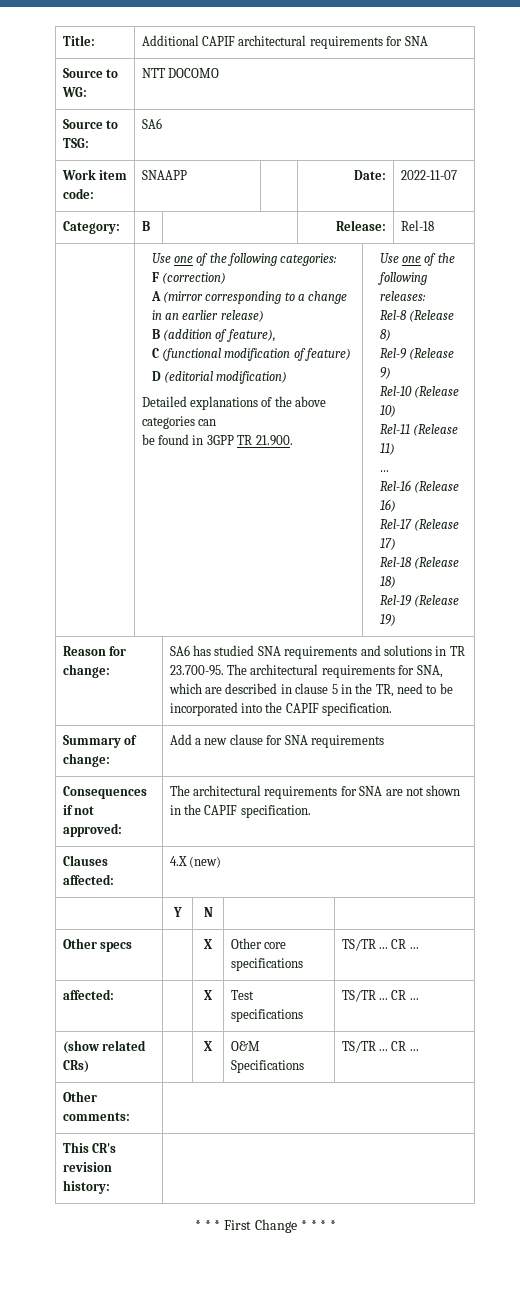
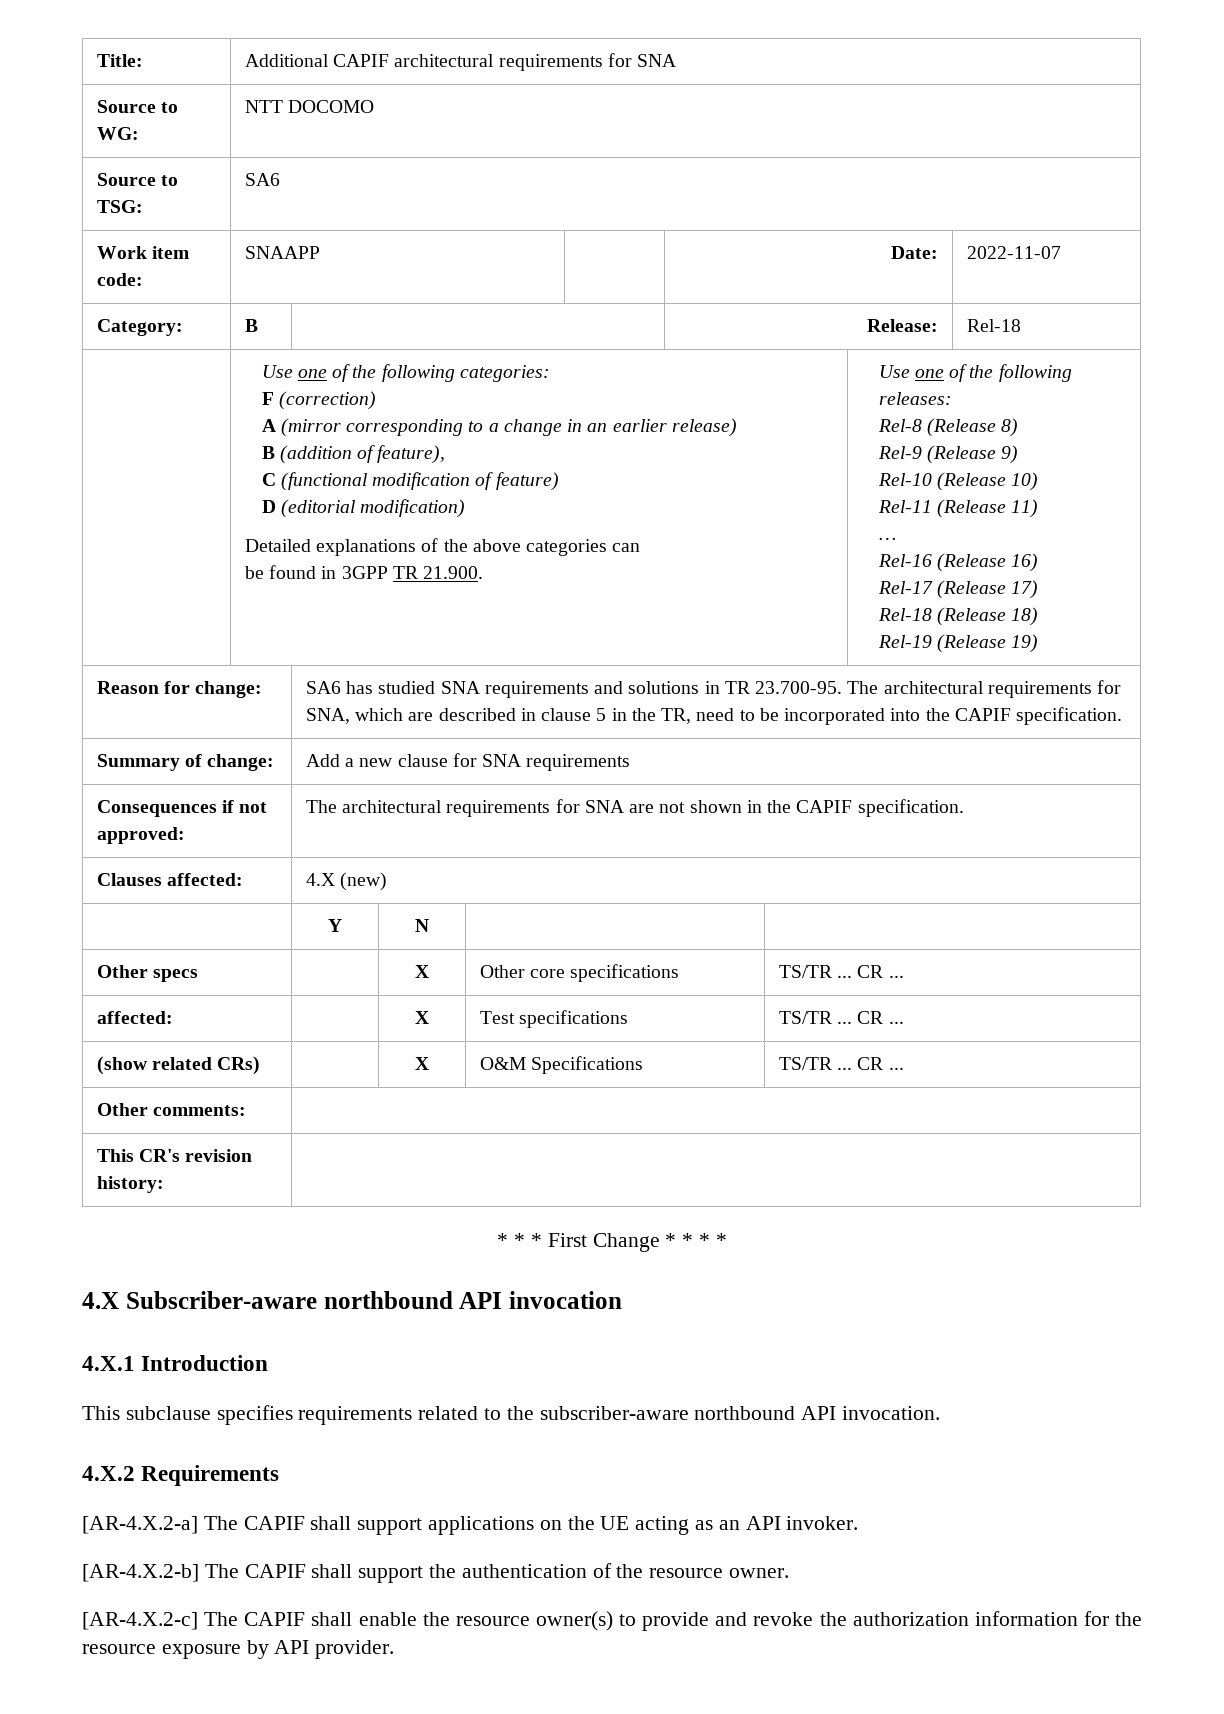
+ 4.X Subscriber-aware northbound API invocation
+ 4.X.1 Introduction
+ This subclause specifies requirements related to the subscriber-aware northbound API invocation.
+ 4.X.2 Requirements
+ [AR-4.X.2-a] The CAPIF shall support applications on the UE acting as an API invoker.
+ [AR-4.X.2-b] The CAPIF shall support the authentication of the resource owner.
+ [AR-4.X.2-c] The CAPIF shall enable the resource owner(s) to provide and revoke the authorization information for the resource exposure by API provider.

